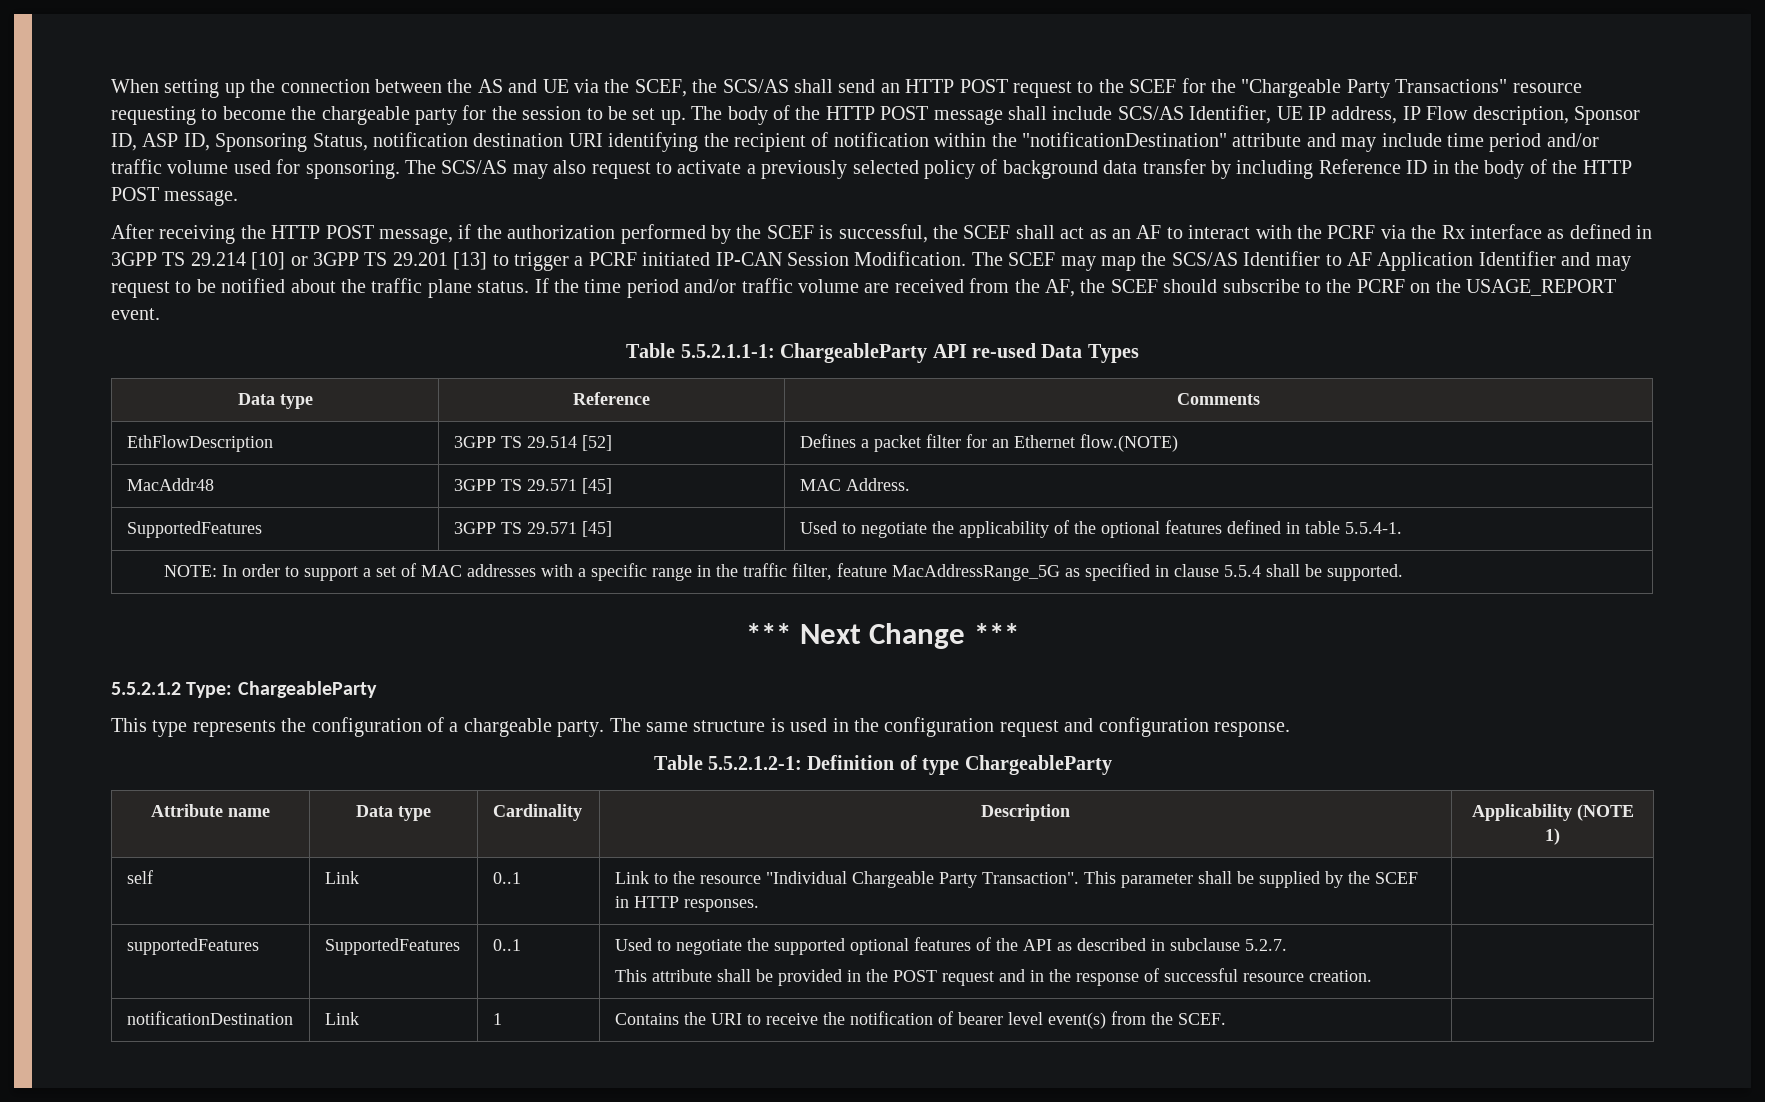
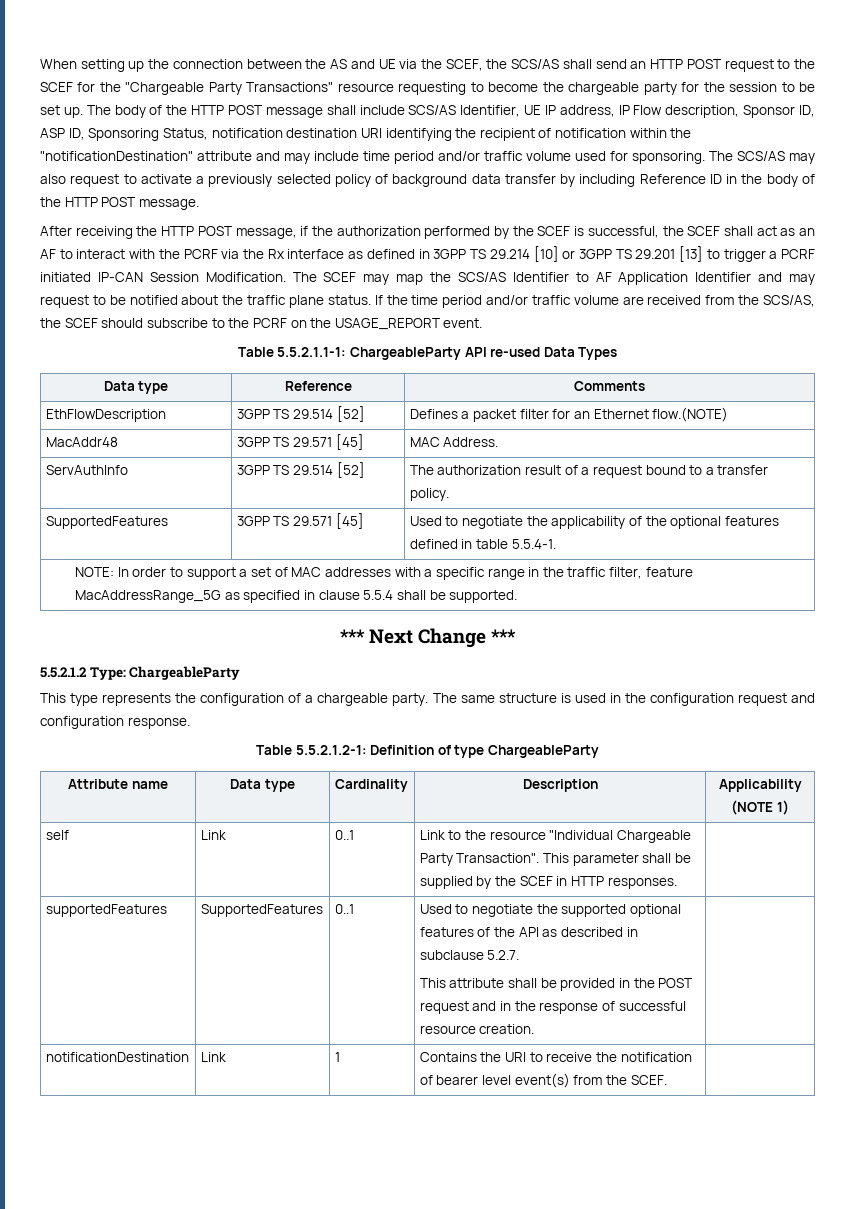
- If the time period and/or traffic volume are received from the AF, the SCEF should subscribe to the PCRF on the USAGE_REPORT event.
+ If the time period and/or traffic volume are received from the SCS/AS, the SCEF should subscribe to the PCRF on the USAGE_REPORT event.
+ ServAuthInfo | 3GPP TS 29.514 [52] | The authorization result of a request bound to a transfer policy.

